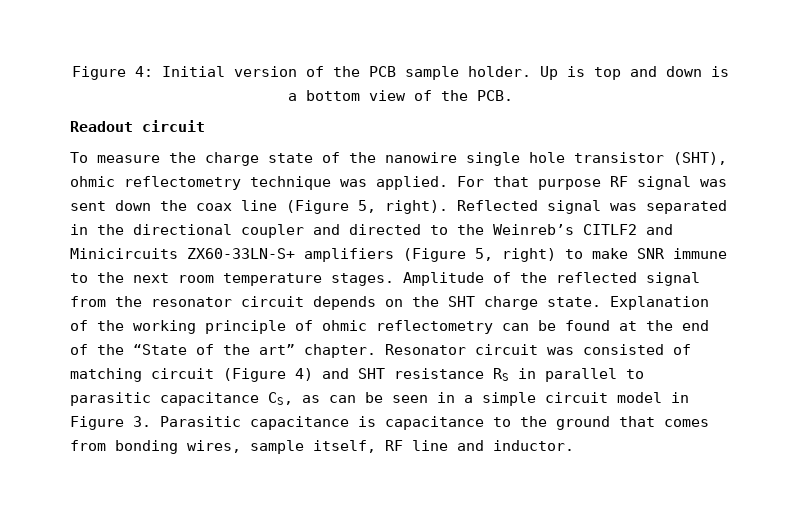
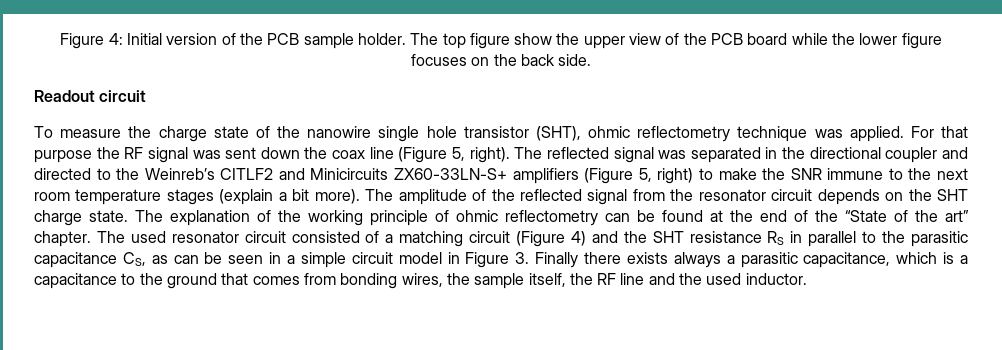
- Up is top and down is a bottom view of the PCB.
+ The top figure show the upper view of the PCB board while the lower figure focuses on the back side.
- For that purpose RF signal was sent down the coax line (Figure 5, right).
+ For that purpose the RF signal was sent down the coax line (Figure 5, right).
- Reflected signal was separated in the directional coupler and directed to the Weinreb’s CITLF2 and Minicircuits ZX60-33LN-S+ amplifiers (Figure 5, right) to make SNR immune to the next room temperature stages. Amplitude of the reflected signal from the resonator circuit depends on the SHT charge state.
+ The reflected signal was separated in the directional coupler and directed to the Weinreb’s CITLF2 and Minicircuits ZX60-33LN-S+ amplifiers (Figure 5, right) to make the SNR immune to the next room temperature stages (explain a bit more). The amplitude of the reflected signal from the resonator circuit depends on the SHT charge state.
- Explanation of the working principle of ohmic reflectometry can be found at the end of the “State of the art” chapter.
+ The explanation of the working principle of ohmic reflectometry can be found at the end of the “State of the art” chapter.
- Resonator circuit was consisted of matching circuit (Figure 4) and SHT resistance RS in parallel to parasitic capacitance CS, as can be seen in a simple circuit model in Figure 3. Parasitic capacitance is capacitance to the ground that comes from bonding wires, sample itself, RF line and inductor.
+ The used resonator circuit consisted of a matching circuit (Figure 4) and the SHT resistance RS in parallel to the parasitic capacitance CS, as can be seen in a simple circuit model in Figure 3. Finally there exists always a parasitic capacitance, which is a capacitance to the ground that comes from bonding wires, the sample itself, the RF line and the used inductor.

